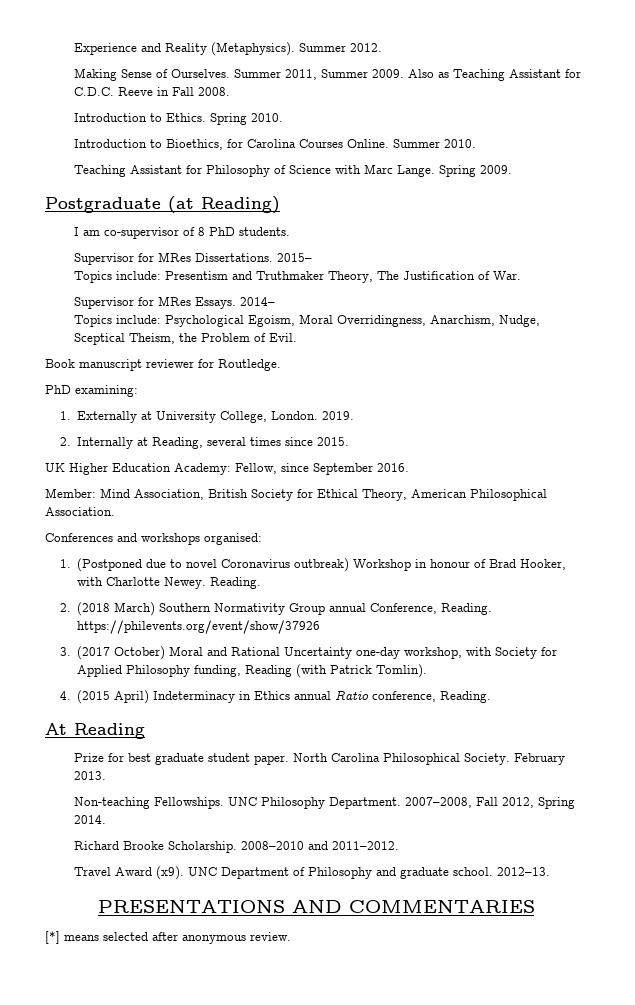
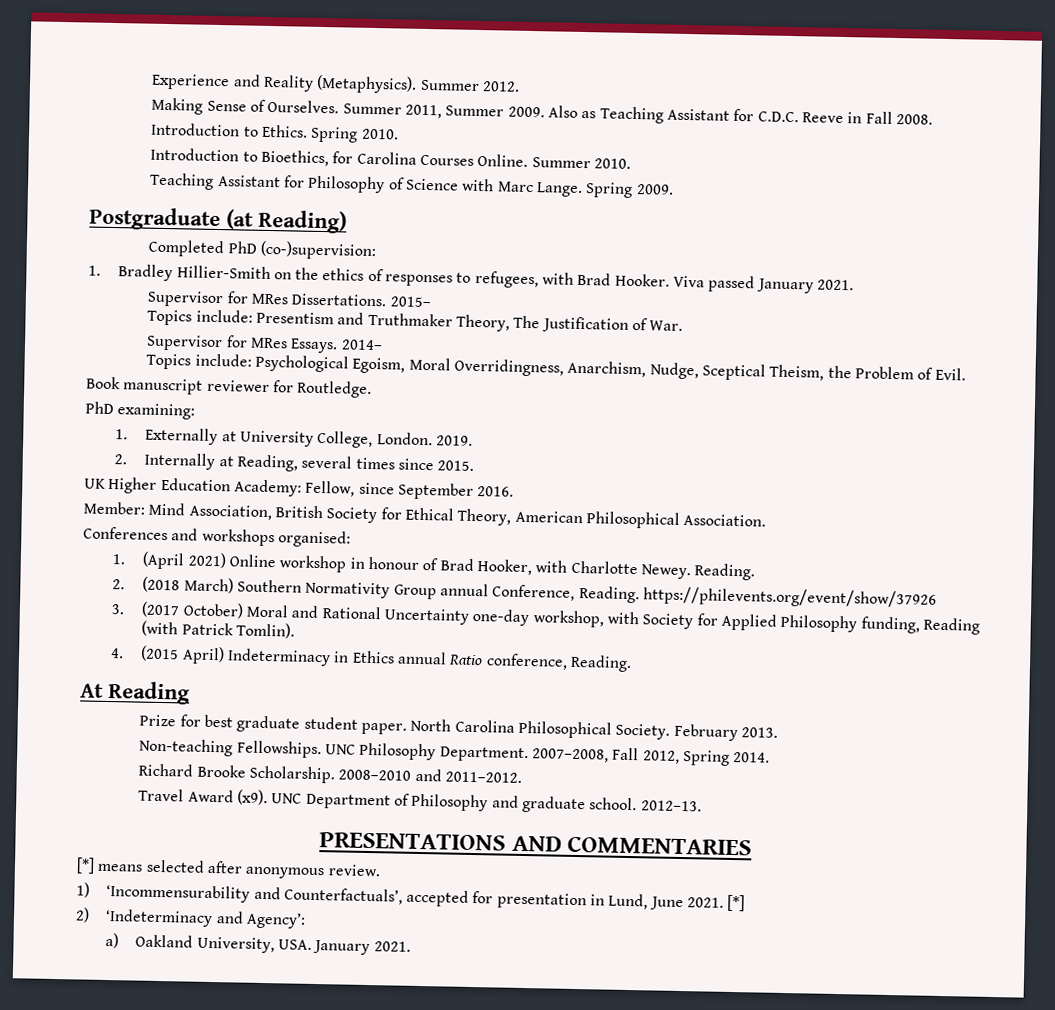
- I am co-supervisor of 8 PhD students.
+ Completed PhD (co-)supervision:
+ 1. Bradley Hillier-Smith on the ethics of responses to refugees, with Brad Hooker. Viva passed January 2021.
- 1. (Postponed due to novel Coronavirus outbreak) Workshop in honour of Brad Hooker, with Charlotte Newey.
+ 1. (April 2021) Online workshop in honour of Brad Hooker, with Charlotte Newey.
+ 1) ‘Incommensurability and Counterfactuals’, accepted for presentation in Lund, June 2021. [*]
+ 2) ‘Indeterminacy and Agency’:
+ a) Oakland University, USA. January 2021.

